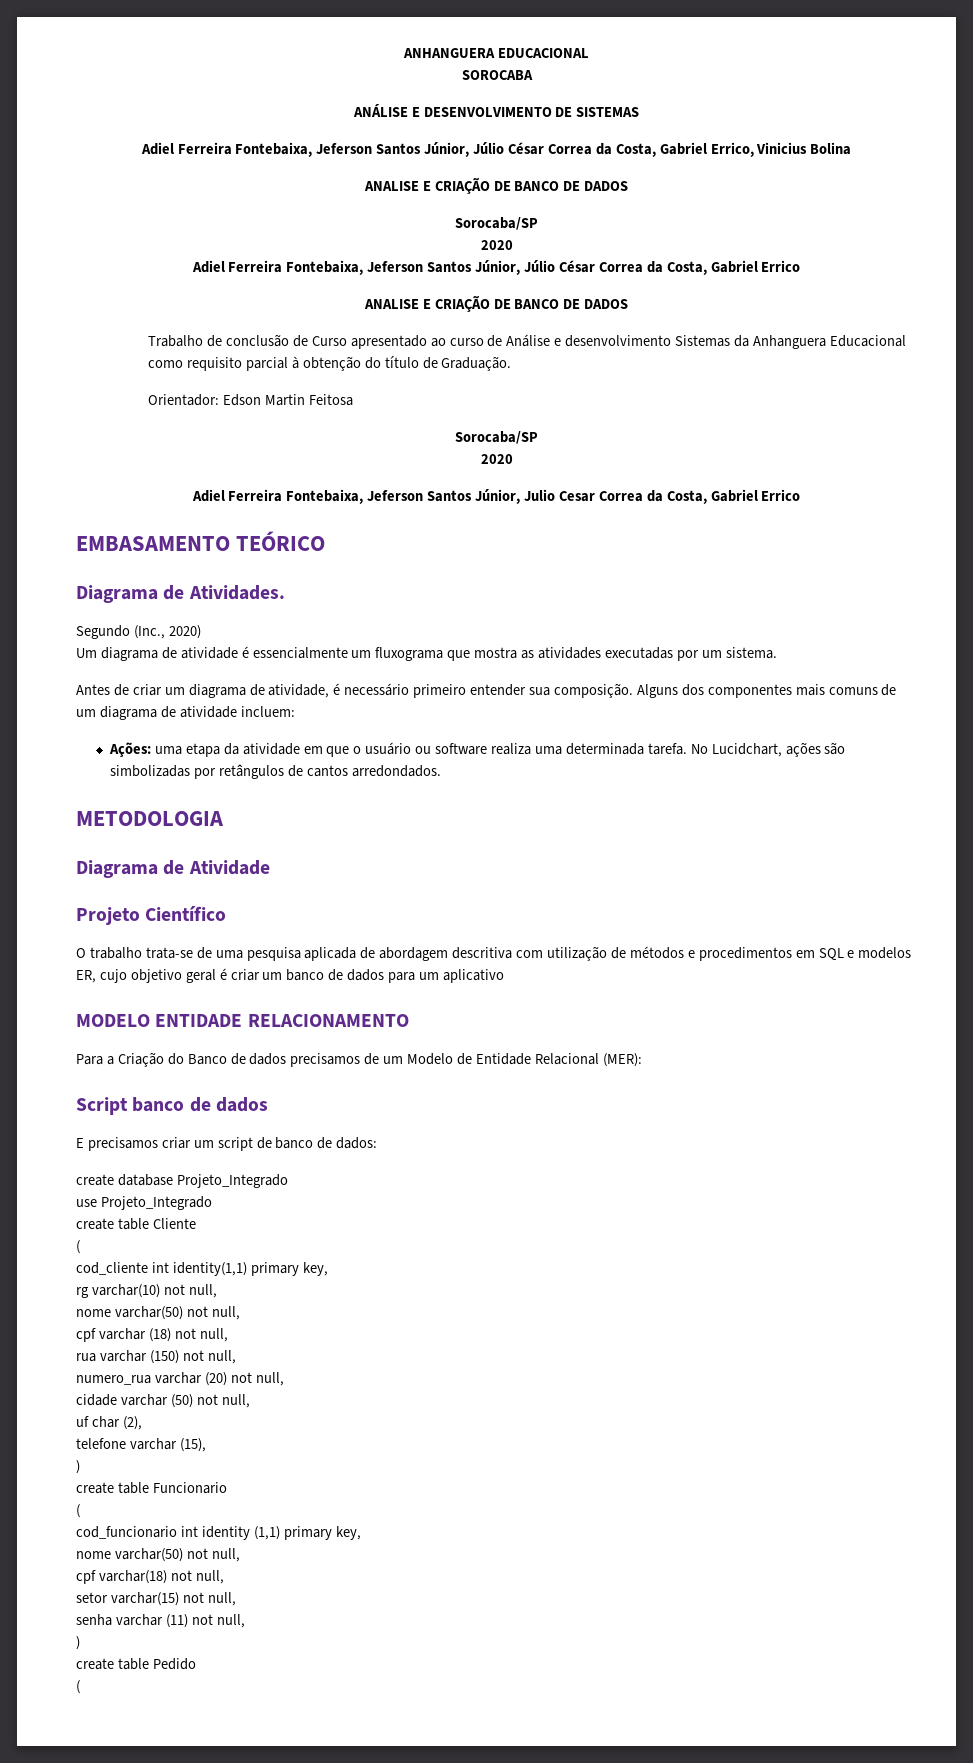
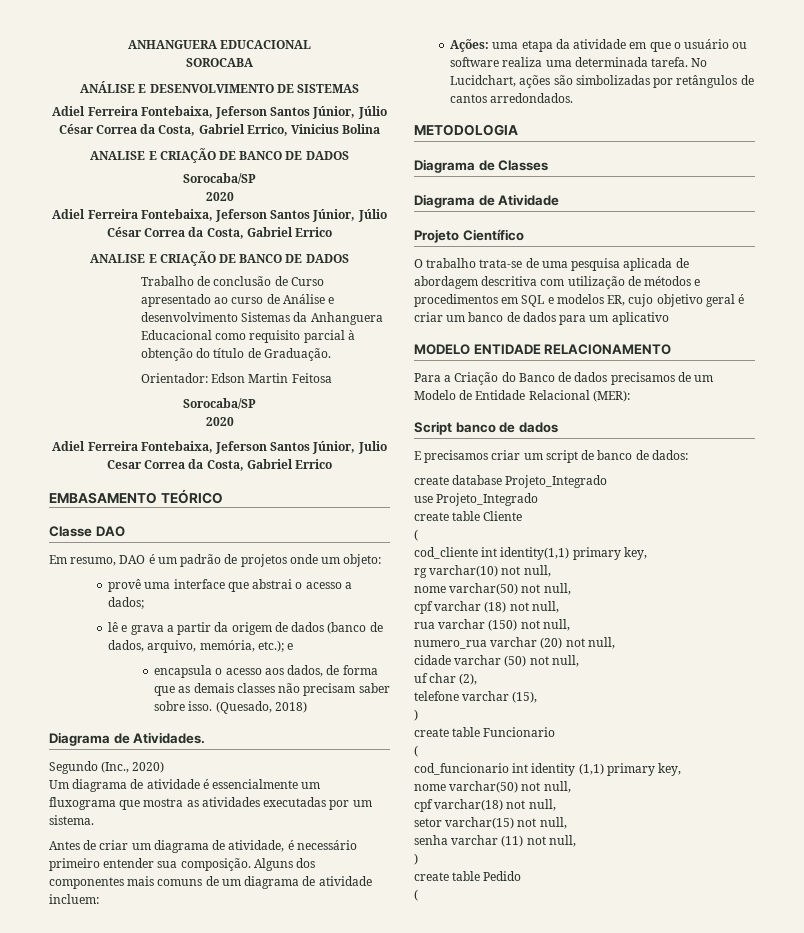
+ Classe DAO
+ Em resumo, DAO é um padrão de projetos onde um objeto:
+ provê uma interface que abstrai o acesso a dados;
+ lê e grava a partir da origem de dados (banco de dados, arquivo, memória, etc.); e
+ encapsula o acesso aos dados, de forma que as demais classes não precisam saber sobre isso. (Quesado, 2018)
+ Diagrama de Classes

